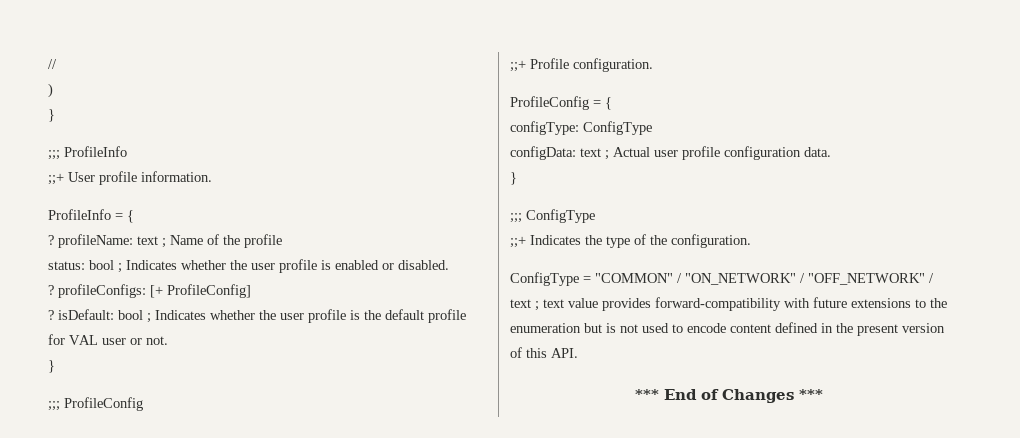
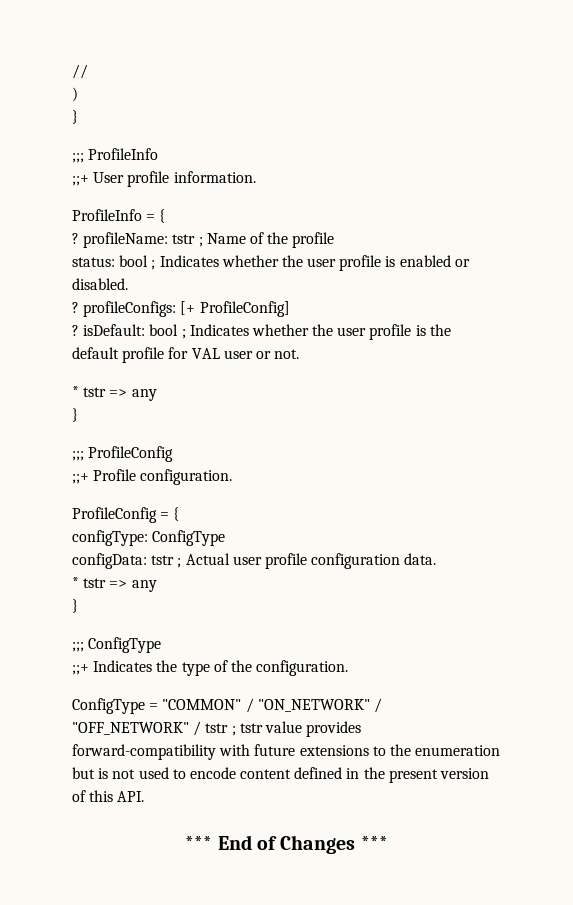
- ? profileName: text ; Name of the profile
+ ? profileName: tstr ; Name of the profile
  ? isDefault: bool ; Indicates whether the user profile is the default profile for VAL user or not.
+ * tstr => any
- configData: text ; Actual user profile configuration data.
+ configData: tstr ; Actual user profile configuration data.
+ * tstr => any
- ConfigType = "COMMON" / "ON_NETWORK" / "OFF_NETWORK" / text ; text value provides forward-compatibility with future extensions to the enumeration but is not used to encode content defined in the present version of this API.
+ ConfigType = "COMMON" / "ON_NETWORK" / "OFF_NETWORK" / tstr ; tstr value provides forward-compatibility with future extensions to the enumeration but is not used to encode content defined in the present version of this API.

